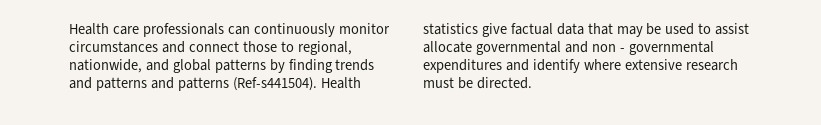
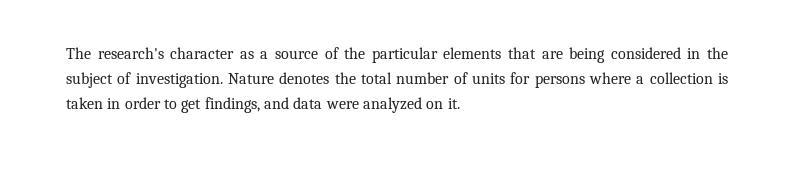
- Health care professionals can continuously monitor circumstances and connect those to regional, nationwide, and global patterns by finding trends and patterns and patterns (Ref-s441504). Health statistics give factual data that may be used to assist allocate governmental and non - governmental expenditures and identify where extensive research must be directed.
+ The research's character as a source of the particular elements that are being considered in the subject of investigation. Nature denotes the total number of units for persons where a collection is taken in order to get findings, and data were analyzed on it.

